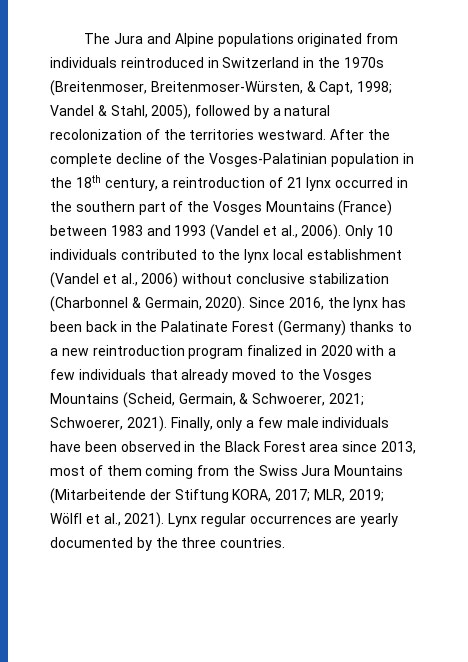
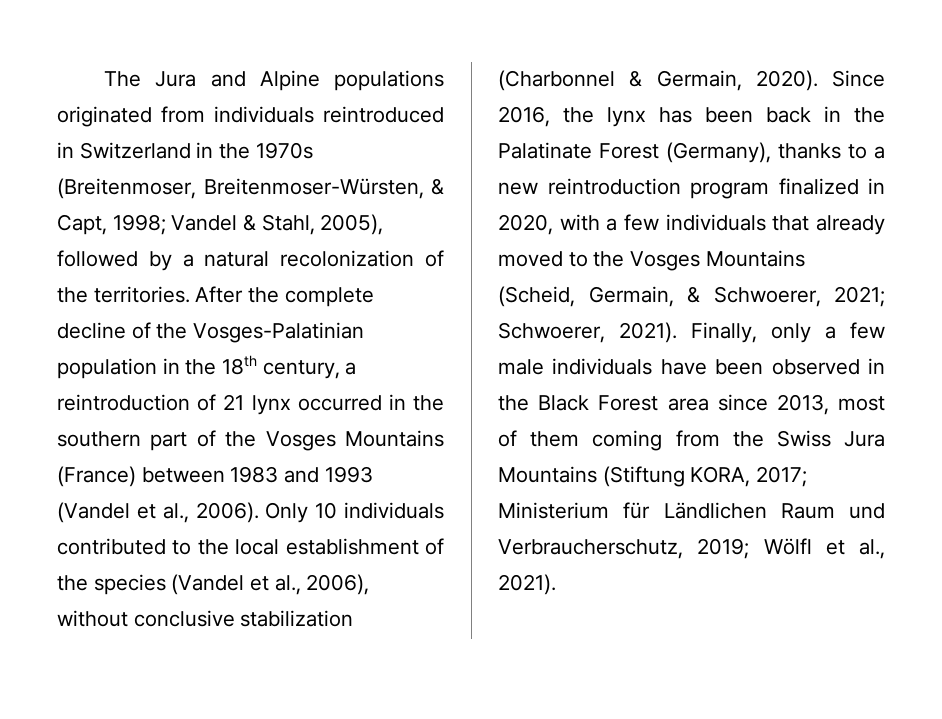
- The Jura and Alpine populations originated from individuals reintroduced in Switzerland in the 1970s (Breitenmoser, Breitenmoser-Würsten, & Capt, 1998; Vandel & Stahl, 2005), followed by a natural recolonization of the territories westward.
+ The Jura and Alpine populations originated from individuals reintroduced in Switzerland in the 1970s (Breitenmoser, Breitenmoser-Würsten, & Capt, 1998; Vandel & Stahl, 2005), followed by a natural recolonization of the territories.
- Only 10 individuals contributed to the lynx local establishment (Vandel et al., 2006) without conclusive stabilization (Charbonnel & Germain, 2020).
+ Only 10 individuals contributed to the local establishment of the species (Vandel et al., 2006), without conclusive stabilization (Charbonnel & Germain, 2020).
- Since 2016, the lynx has been back in the Palatinate Forest (Germany) thanks to a new reintroduction program finalized in 2020 with a few individuals that already moved to the Vosges Mountains (Scheid, Germain, & Schwoerer, 2021; Schwoerer, 2021).
+ Since 2016, the lynx has been back in the Palatinate Forest (Germany), thanks to a new reintroduction program finalized in 2020, with a few individuals that already moved to the Vosges Mountains (Scheid, Germain, & Schwoerer, 2021; Schwoerer, 2021).
- Finally, only a few male individuals have been observed in the Black Forest area since 2013, most of them coming from the Swiss Jura Mountains (Mitarbeitende der Stiftung KORA, 2017; MLR, 2019; Wölfl et al., 2021). Lynx regular occurrences are yearly documented by the three countries.
+ Finally, only a few male individuals have been observed in the Black Forest area since 2013, most of them coming from the Swiss Jura Mountains (Stiftung KORA, 2017; Ministerium für Ländlichen Raum und Verbraucherschutz, 2019; Wölfl et al., 2021).

